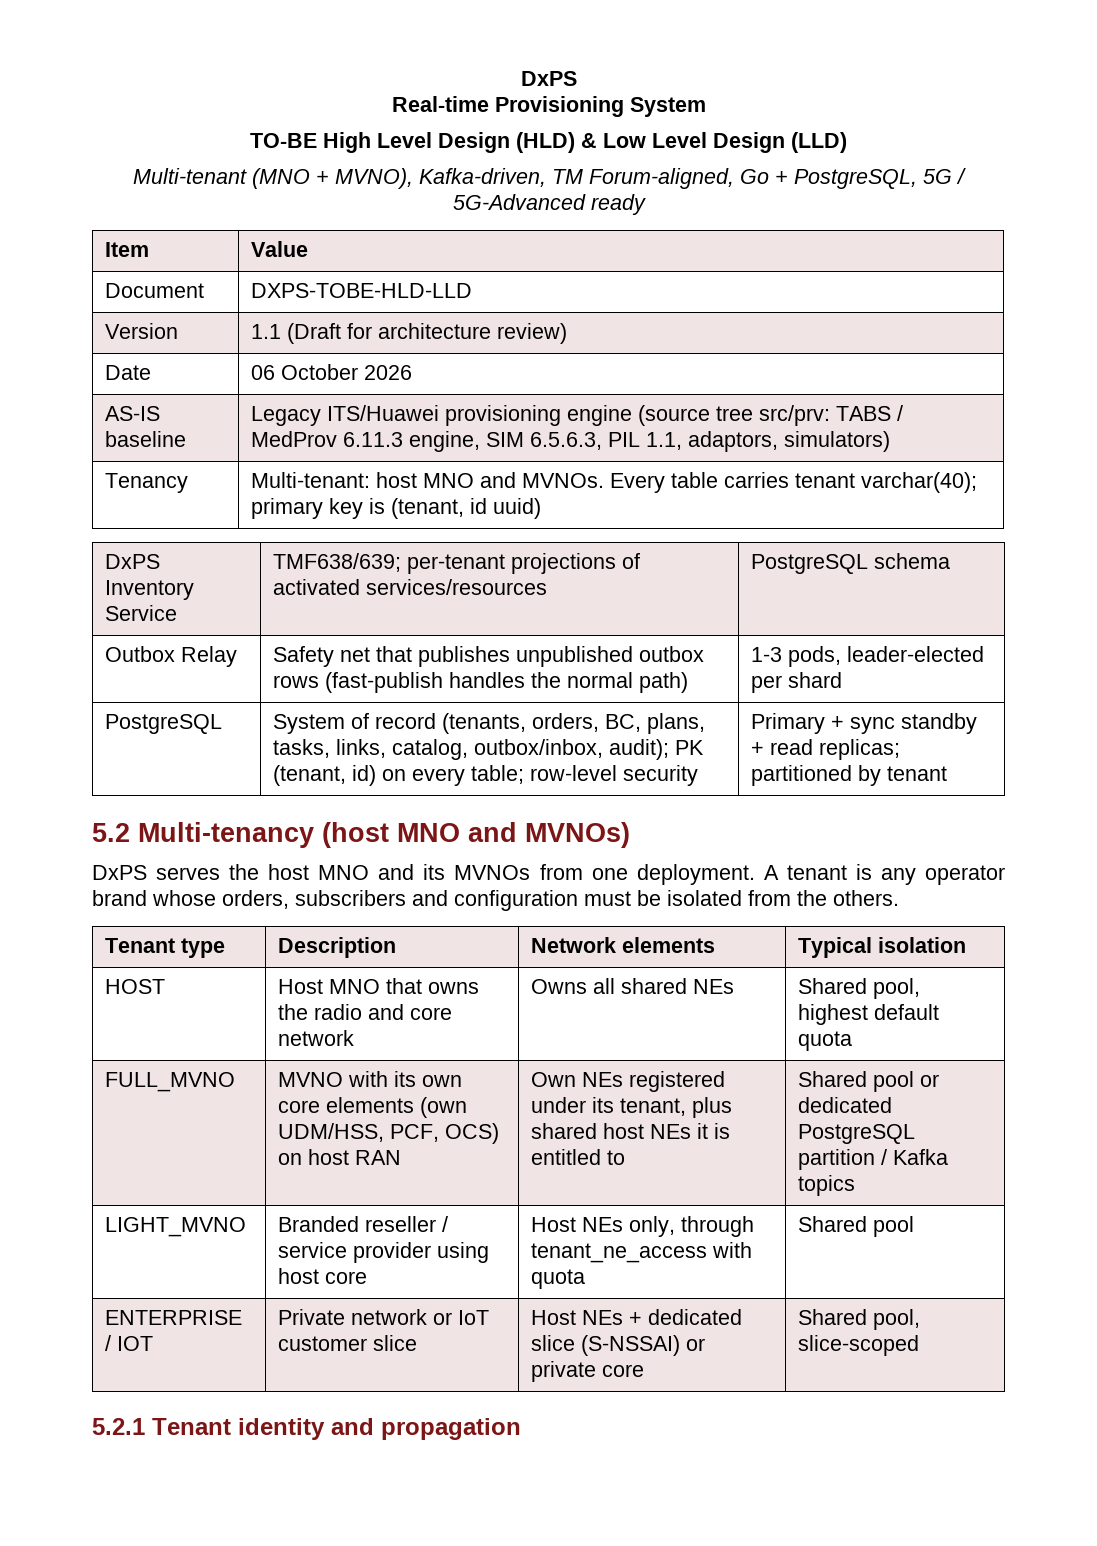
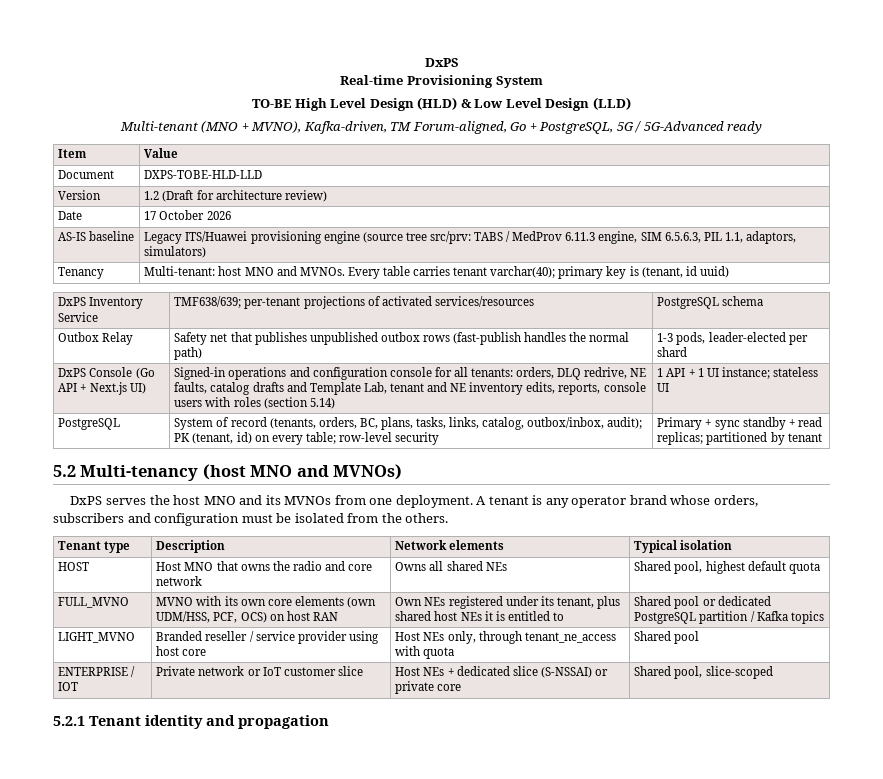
- Version | 1.1 (Draft for architecture review)
+ Version | 1.2 (Draft for architecture review)
- Date | 06 October 2026
+ Date | 17 October 2026
+ DxPS Console (Go API + Next.js UI) | Signed-in operations and configuration console for all tenants: orders, DLQ redrive, NE faults, catalog drafts and Template Lab, tenant and NE inventory edits, reports, console users with roles (section 5.14) | 1 API + 1 UI instance; stateless UI

